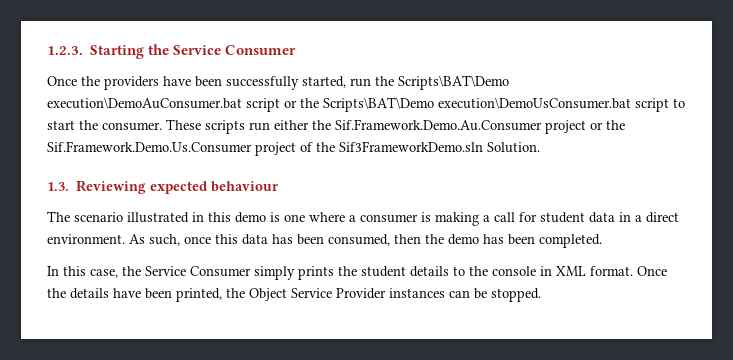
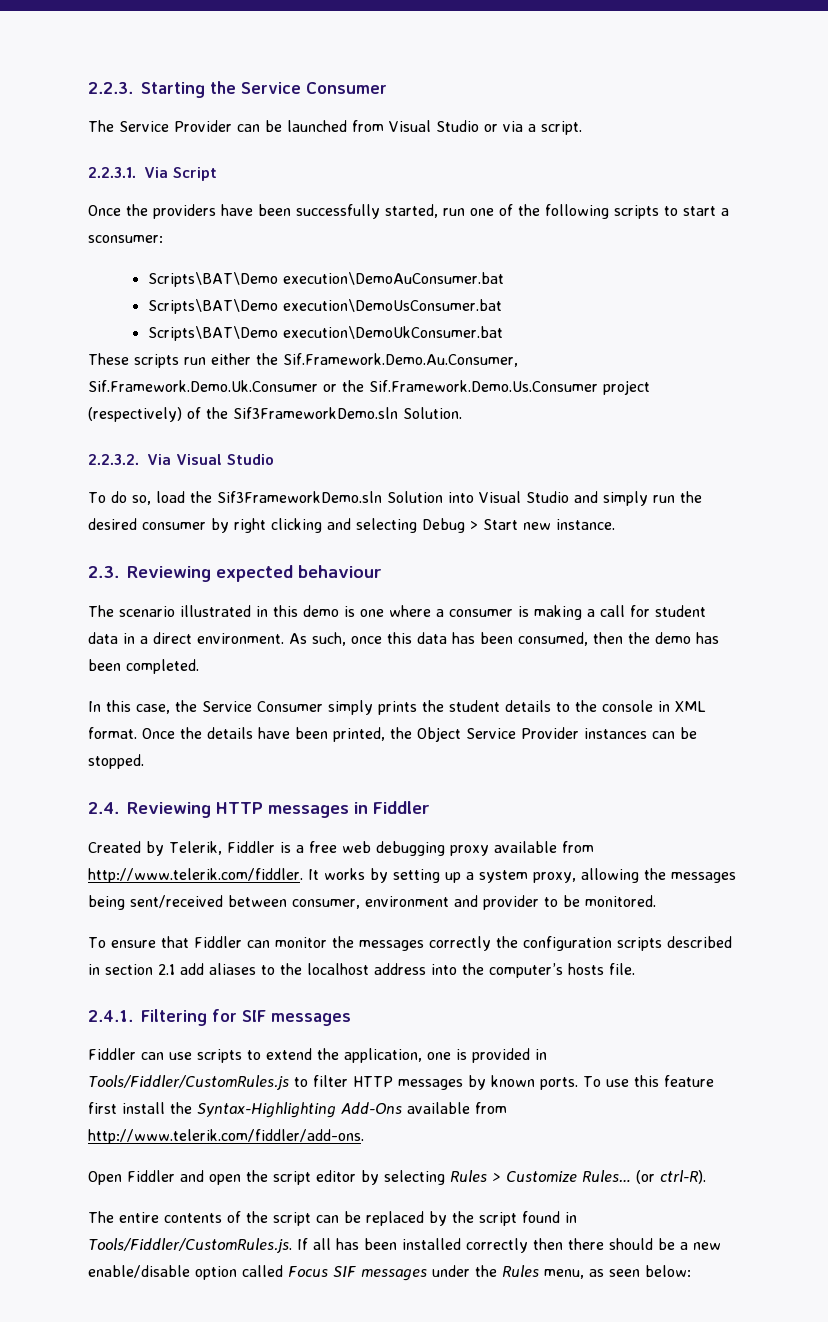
- 1.2.3. Starting the Service Consumer
+ 2.2.3. Starting the Service Consumer
+ The Service Provider can be launched from Visual Studio or via a script.
+ 2.2.3.1. Via Script
- Once the providers have been successfully started, run the Scripts\BAT\Demo execution\DemoAuConsumer.bat script or the Scripts\BAT\Demo execution\DemoUsConsumer.bat script to start the consumer. These scripts run either the Sif.Framework.Demo.Au.Consumer project or the Sif.Framework.Demo.Us.Consumer project of the Sif3FrameworkDemo.sln Solution.
+ Once the providers have been successfully started, run one of the following scripts to start a sconsumer:
+ Scripts\BAT\Demo execution\DemoAuConsumer.bat
+ Scripts\BAT\Demo execution\DemoUsConsumer.bat
+ Scripts\BAT\Demo execution\DemoUkConsumer.bat
+ These scripts run either the Sif.Framework.Demo.Au.Consumer, Sif.Framework.Demo.Uk.Consumer or the Sif.Framework.Demo.Us.Consumer project (respectively) of the Sif3FrameworkDemo.sln Solution.
- 1.3. Reviewing expected behaviour
+ 2.2.3.2. Via Visual Studio
+ To do so, load the Sif3FrameworkDemo.sln Solution into Visual Studio and simply run the desired consumer by right clicking and selecting Debug > Start new instance.
+ 2.3. Reviewing expected behaviour
+ 2.4. Reviewing HTTP messages in Fiddler
+ Created by Telerik, Fiddler is a free web debugging proxy available from http://www.telerik.com/fiddler. It works by setting up a system proxy, allowing the messages being sent/received between consumer, environment and provider to be monitored.
+ To ensure that Fiddler can monitor the messages correctly the configuration scripts described in section 2.1 add aliases to the localhost address into the computer’s hosts file.
+ 2.4.1. Filtering for SIF messages
+ Fiddler can use scripts to extend the application, one is provided in Tools/Fiddler/CustomRules.js to filter HTTP messages by known ports. To use this feature first install the Syntax-Highlighting Add-Ons available from http://www.telerik.com/fiddler/add-ons.
+ Open Fiddler and open the script editor by selecting Rules > Customize Rules… (or ctrl-R).
+ The entire contents of the script can be replaced by the script found in Tools/Fiddler/CustomRules.js. If all has been installed correctly then there should be a new enable/disable option called Focus SIF messages under the Rules menu, as seen below:

